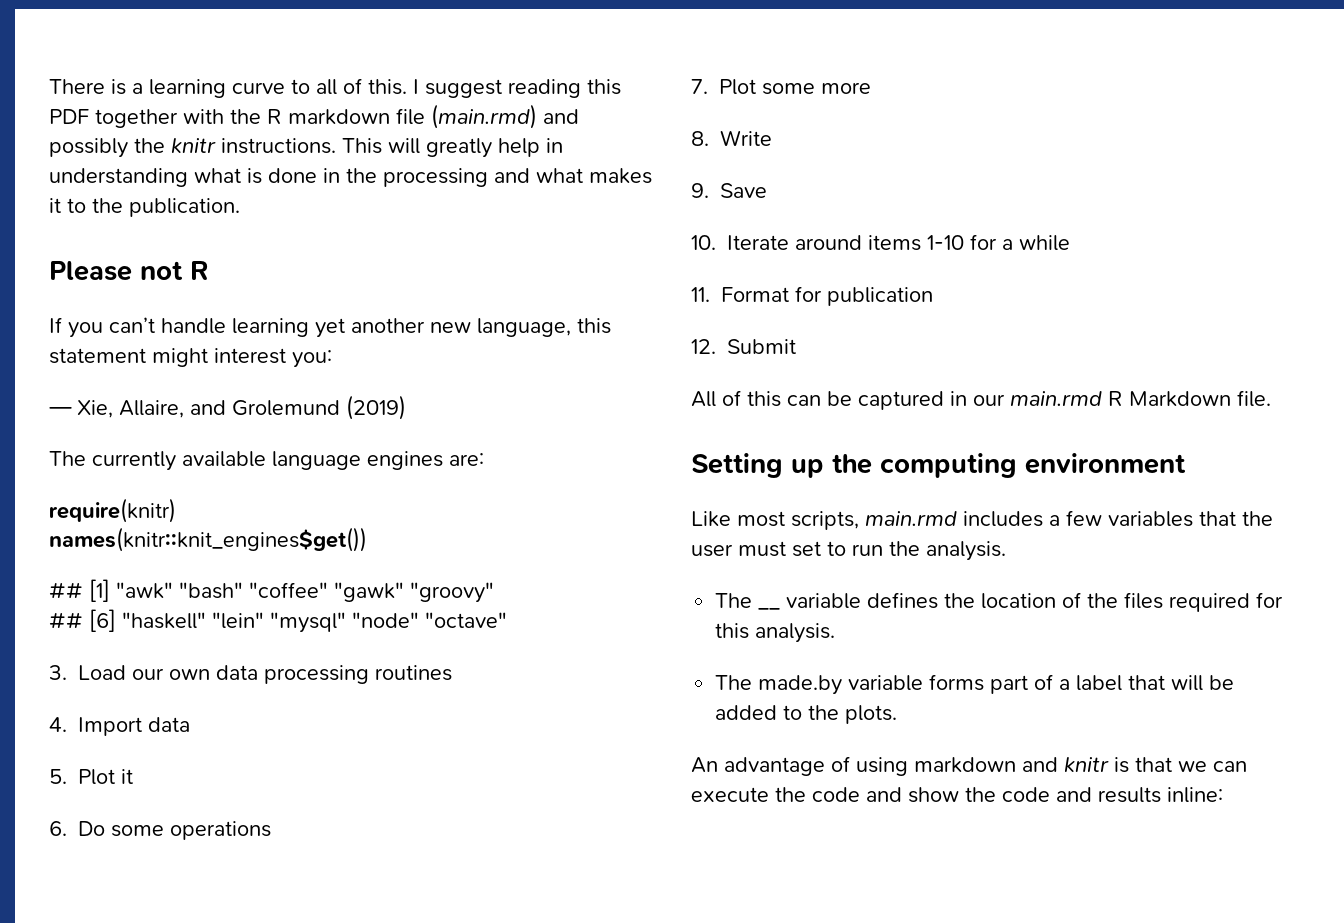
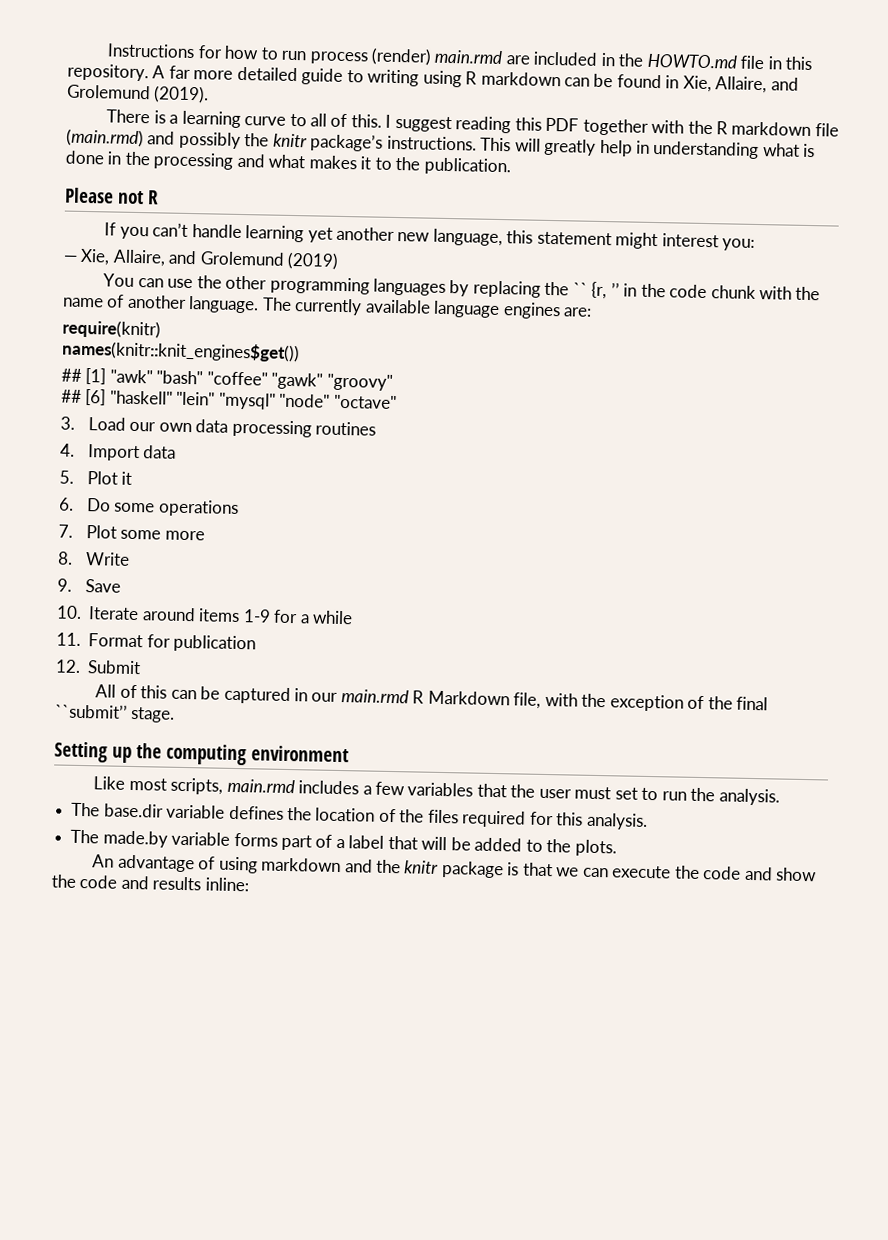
+ Instructions for how to run process (render) main.rmd are included in the HOWTO.md file in this repository. A far more detailed guide to writing using R markdown can be found in Xie, Allaire, and Grolemund (2019).
- I suggest reading this PDF together with the R markdown file (main.rmd) and possibly the knitr instructions.
+ I suggest reading this PDF together with the R markdown file (main.rmd) and possibly the knitr package’s instructions.
+ You can use the other programming languages by replacing the `` {r, ’’ in the code chunk with the name of another language.
- 10. Iterate around items 1-10 for a while
+ 10. Iterate around items 1-9 for a while
- All of this can be captured in our main.rmd R Markdown file.
+ All of this can be captured in our main.rmd R Markdown file, with the exception of the final ``submit’’ stage.
- The __ variable defines the location of the files required for this analysis.
+ The base.dir variable defines the location of the files required for this analysis.
- An advantage of using markdown and knitr is that we can execute the code and show the code and results inline:
+ An advantage of using markdown and the knitr package is that we can execute the code and show the code and results inline:

